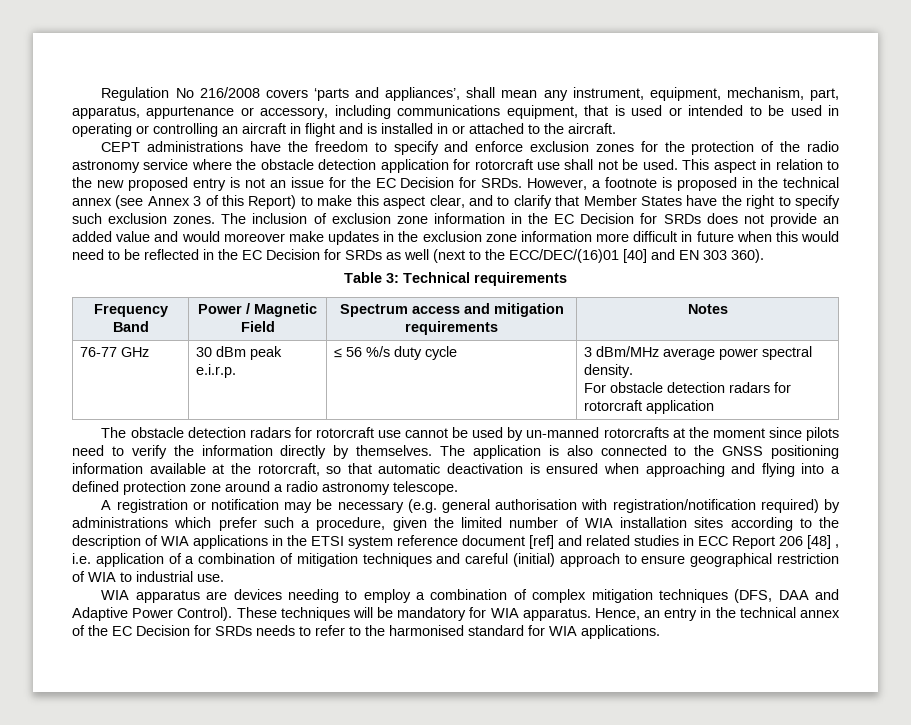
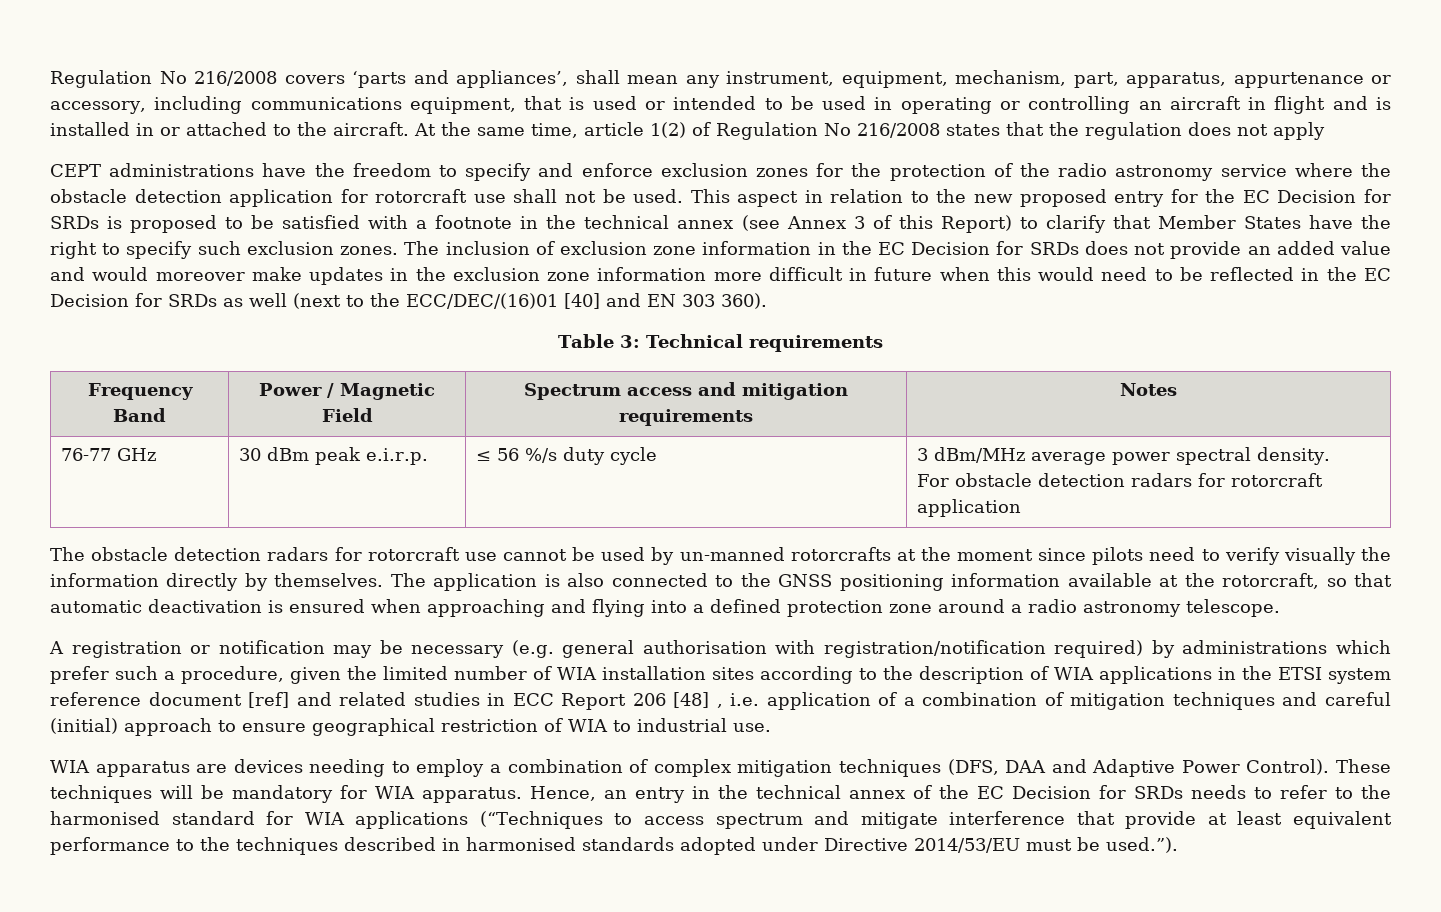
+ At the same time, article 1(2) of Regulation No 216/2008 states that the regulation does not apply
- This aspect in relation to the new proposed entry is not an issue for the EC Decision for SRDs. However, a footnote is proposed in the technical annex (see Annex 3 of this Report) to make this aspect clear, and to clarify that Member States have the right to specify such exclusion zones.
+ This aspect in relation to the new proposed entry for the EC Decision for SRDs is proposed to be satisfied with a footnote in the technical annex (see Annex 3 of this Report) to clarify that Member States have the right to specify such exclusion zones.
- The obstacle detection radars for rotorcraft use cannot be used by un-manned rotorcrafts at the moment since pilots need to verify the information directly by themselves.
+ The obstacle detection radars for rotorcraft use cannot be used by un-manned rotorcrafts at the moment since pilots need to verify visually the information directly by themselves.
- Hence, an entry in the technical annex of the EC Decision for SRDs needs to refer to the harmonised standard for WIA applications.
+ Hence, an entry in the technical annex of the EC Decision for SRDs needs to refer to the harmonised standard for WIA applications (“Techniques to access spectrum and mitigate interference that provide at least equivalent performance to the techniques described in harmonised standards adopted under Directive 2014/53/EU must be used.”).

